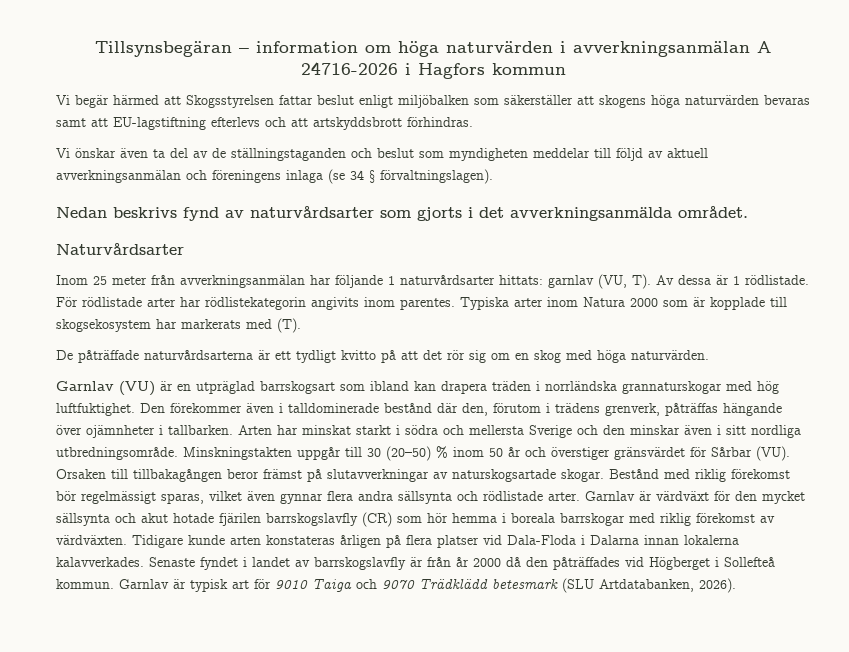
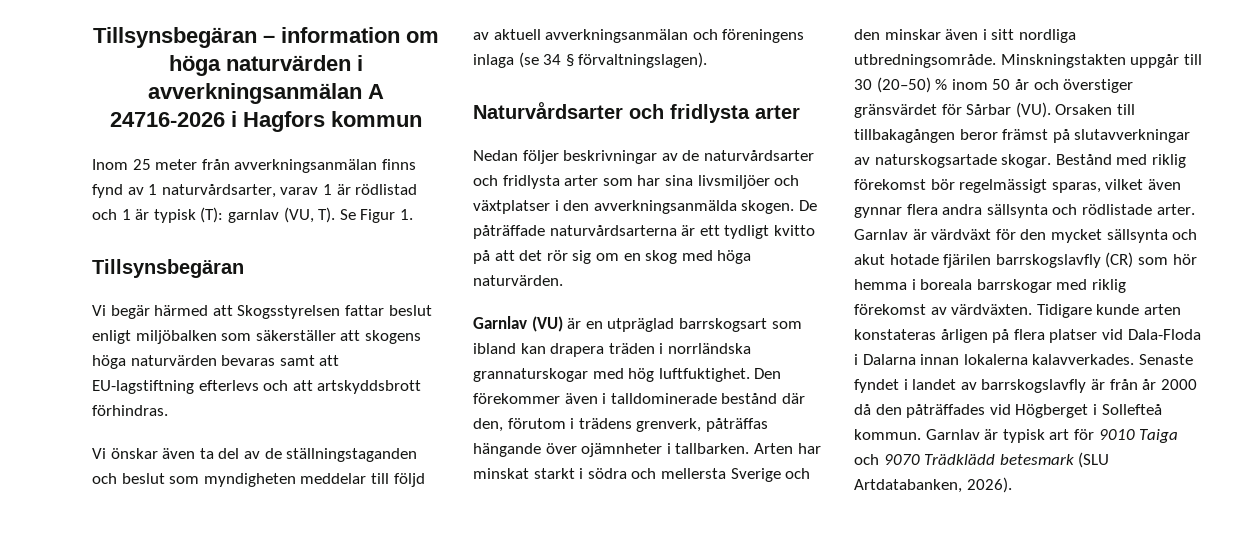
+ Inom 25 meter från avverkningsanmälan finns fynd av 1 naturvårdsarter, varav 1 är rödlistad och 1 är typisk (T): garnlav (VU, T). Se Figur 1.
+ Tillsynsbegäran
- Nedan beskrivs fynd av naturvårdsarter som gjorts i det avverkningsanmälda området.
- Naturvårdsarter
- Inom 25 meter från avverkningsanmälan har följande 1 naturvårdsarter hittats: garnlav (VU, T). Av dessa är 1 rödlistade. För rödlistade arter har rödlistekategorin angivits inom parentes. Typiska arter inom Natura 2000 som är kopplade till skogsekosystem har markerats med (T).
- De påträffade naturvårdsarterna är ett tydligt kvitto på att det rör sig om en skog med höga naturvärden.
+ Naturvårdsarter och fridlysta arter
+ Nedan följer beskrivningar av de naturvårdsarter och fridlysta arter som har sina livsmiljöer och växtplatser i den avverkningsanmälda skogen. De påträffade naturvårdsarterna är ett tydligt kvitto på att det rör sig om en skog med höga naturvärden.

